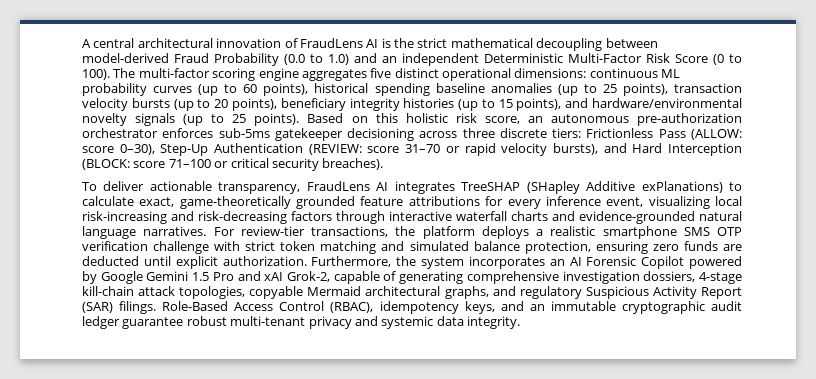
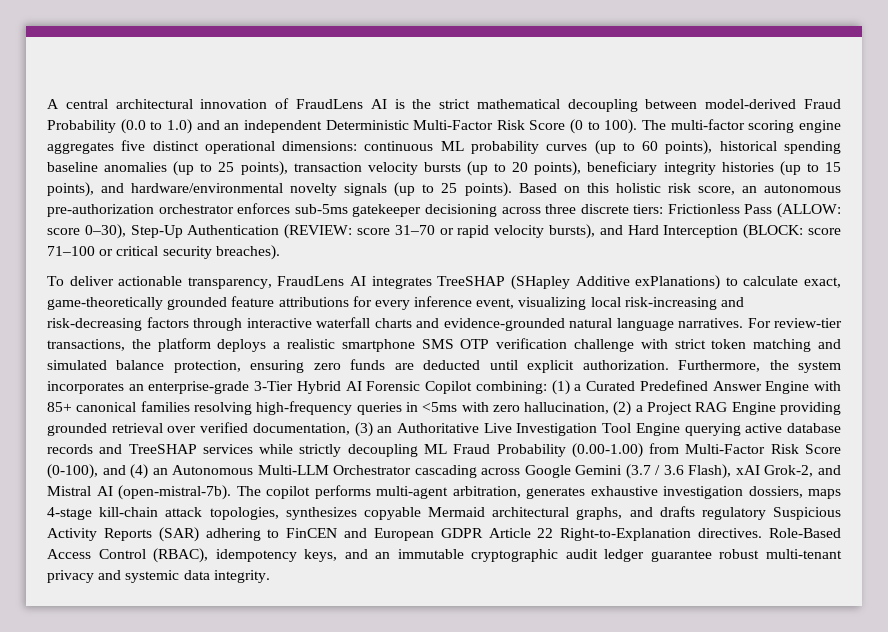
- Furthermore, the system incorporates an AI Forensic Copilot powered by Google Gemini 1.5 Pro and xAI Grok-2, capable of generating comprehensive investigation dossiers, 4-stage kill-chain attack topologies, copyable Mermaid architectural graphs, and regulatory Suspicious Activity Report (SAR) filings.
+ Furthermore, the system incorporates an enterprise-grade 3-Tier Hybrid AI Forensic Copilot combining: (1) a Curated Predefined Answer Engine with 85+ canonical families resolving high-frequency queries in <5ms with zero hallucination, (2) a Project RAG Engine providing grounded retrieval over verified documentation, (3) an Authoritative Live Investigation Tool Engine querying active database records and TreeSHAP services while strictly decoupling ML Fraud Probability (0.00-1.00) from Multi-Factor Risk Score (0-100), and (4) an Autonomous Multi-LLM Orchestrator cascading across Google Gemini (3.7 / 3.6 Flash), xAI Grok-2, and Mistral AI (open-mistral-7b). The copilot performs multi-agent arbitration, generates exhaustive investigation dossiers, maps 4-stage kill-chain attack topologies, synthesizes copyable Mermaid architectural graphs, and drafts regulatory Suspicious Activity Reports (SAR) adhering to FinCEN and European GDPR Article 22 Right-to-Explanation directives.

